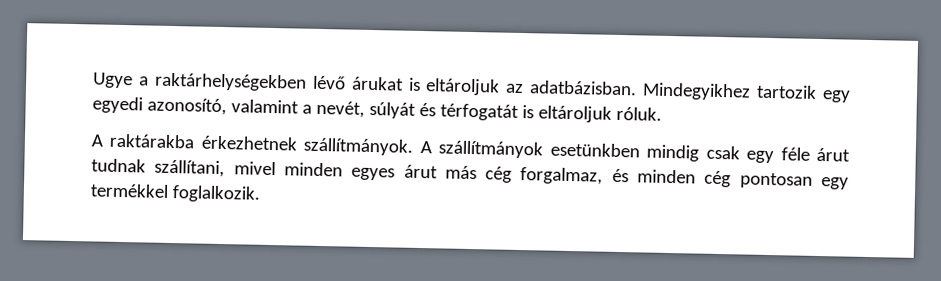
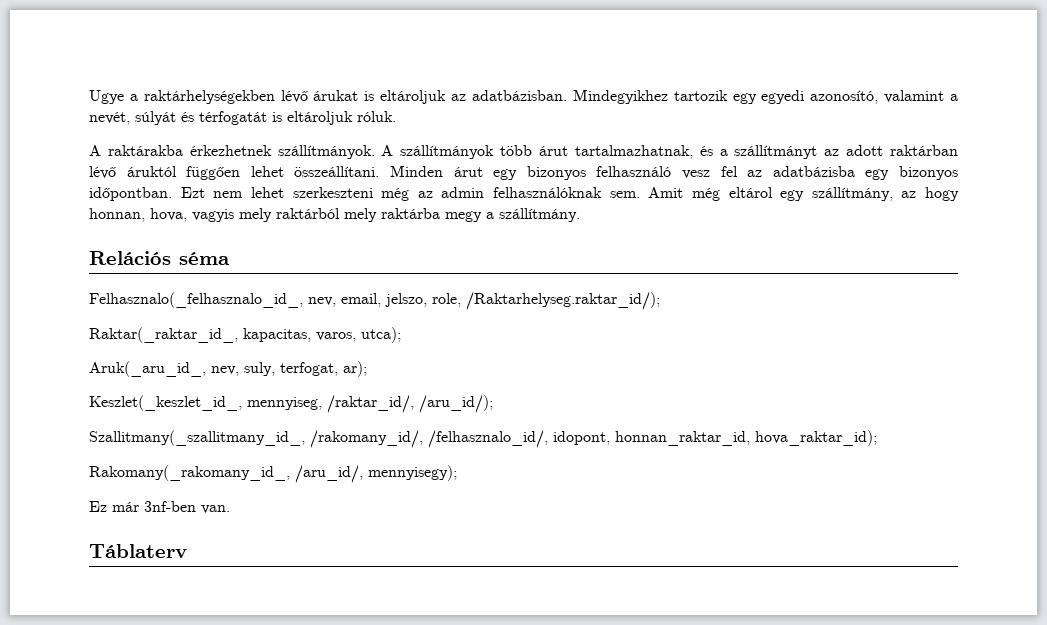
- A szállítmányok esetünkben mindig csak egy féle árut tudnak szállítani, mivel minden egyes árut más cég forgalmaz, és minden cég pontosan egy termékkel foglalkozik.
+ A szállítmányok több árut tartalmazhatnak, és a szállítmányt az adott raktárban lévő áruktól függően lehet összeállítani. Minden árut egy bizonyos felhasználó vesz fel az adatbázisba egy bizonyos időpontban. Ezt nem lehet szerkeszteni még az admin felhasználóknak sem. Amit még eltárol egy szállítmány, az hogy honnan, hova, vagyis mely raktárból mely raktárba megy a szállítmány.
+ Relációs séma
+ Felhasznalo(_felhasznalo_id_, nev, email, jelszo, role, /Raktarhelyseg.raktar_id/);
+ Raktar(_raktar_id_, kapacitas, varos, utca);
+ Aruk(_aru_id_, nev, suly, terfogat, ar);
+ Keszlet(_keszlet_id_, mennyiseg, /raktar_id/, /aru_id/);
+ Szallitmany(_szallitmany_id_, /rakomany_id/, /felhasznalo_id/, idopont, honnan_raktar_id, hova_raktar_id);
+ Rakomany(_rakomany_id_, /aru_id/, mennyisegy);
+ Ez már 3nf-ben van.
+ Táblaterv

